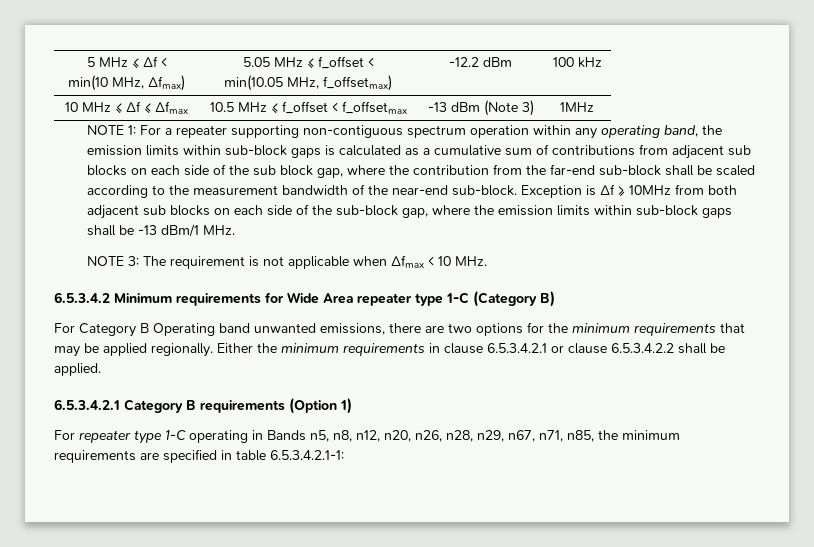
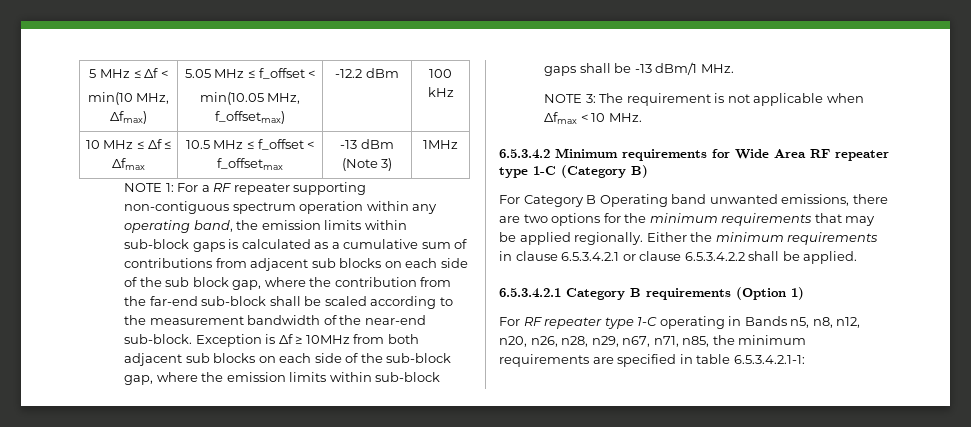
- NOTE 1: For a repeater supporting non-contiguous spectrum operation within any operating band, the emission limits within sub-block gaps is calculated as a cumulative sum of contributions from adjacent sub blocks on each side of the sub block gap, where the contribution from the far-end sub-block shall be scaled according to the measurement bandwidth of the near-end sub-block.
+ NOTE 1: For a RF repeater supporting non-contiguous spectrum operation within any operating band, the emission limits within sub-block gaps is calculated as a cumulative sum of contributions from adjacent sub blocks on each side of the sub block gap, where the contribution from the far-end sub-block shall be scaled according to the measurement bandwidth of the near-end sub-block.
- 6.5.3.4.2 Minimum requirements for Wide Area repeater type 1-C (Category B)
+ 6.5.3.4.2 Minimum requirements for Wide Area RF repeater type 1-C (Category B)
- For repeater type 1-C operating in Bands n5, n8, n12, n20, n26, n28, n29, n67, n71, n85, the minimum requirements are specified in table 6.5.3.4.2.1-1:
+ For RF repeater type 1-C operating in Bands n5, n8, n12, n20, n26, n28, n29, n67, n71, n85, the minimum requirements are specified in table 6.5.3.4.2.1-1:

